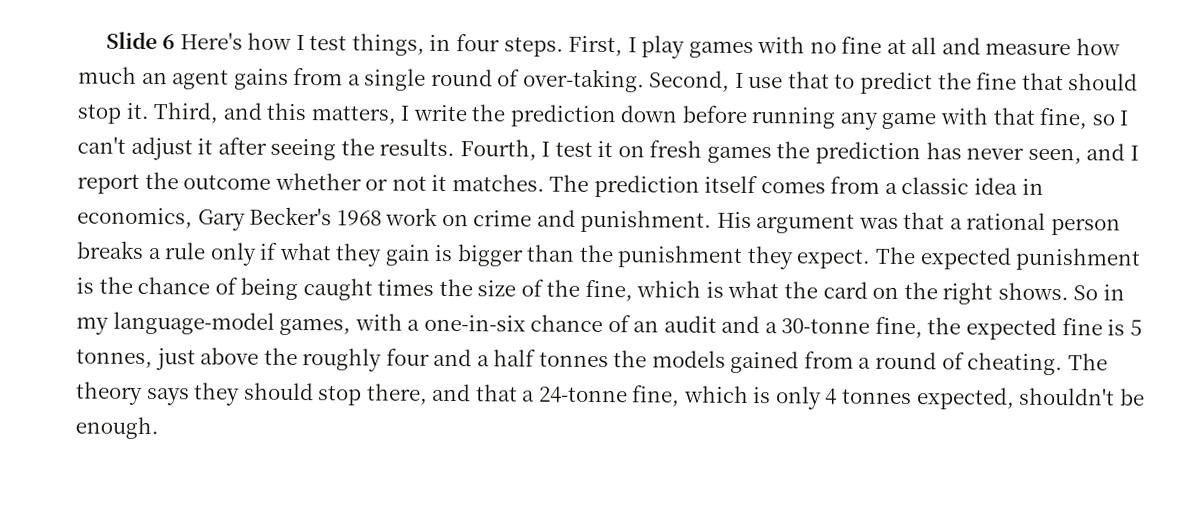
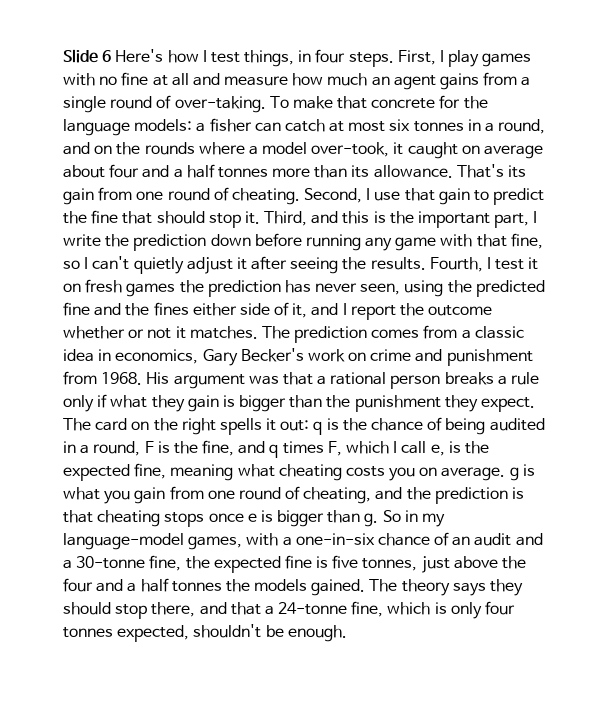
+ To make that concrete for the language models: a fisher can catch at most six tonnes in a round, and on the rounds where a model over-took, it caught on average about four and a half tonnes more than its allowance. That's its gain from one round of cheating.
- Second, I use that to predict the fine that should stop it.
+ Second, I use that gain to predict the fine that should stop it.
- Third, and this matters, I write the prediction down before running any game with that fine, so I can't adjust it after seeing the results.
+ Third, and this is the important part, I write the prediction down before running any game with that fine, so I can't quietly adjust it after seeing the results.
- Fourth, I test it on fresh games the prediction has never seen, and I report the outcome whether or not it matches.
+ Fourth, I test it on fresh games the prediction has never seen, using the predicted fine and the fines either side of it, and I report the outcome whether or not it matches.
- The prediction itself comes from a classic idea in economics, Gary Becker's 1968 work on crime and punishment.
+ The prediction comes from a classic idea in economics, Gary Becker's work on crime and punishment from 1968.
- The expected punishment is the chance of being caught times the size of the fine, which is what the card on the right shows.
+ The card on the right spells it out: q is the chance of being audited in a round, F is the fine, and q times F, which I call e, is the expected fine, meaning what cheating costs you on average. g is what you gain from one round of cheating, and the prediction is that cheating stops once e is bigger than g.
- So in my language-model games, with a one-in-six chance of an audit and a 30-tonne fine, the expected fine is 5 tonnes, just above the roughly four and a half tonnes the models gained from a round of cheating.
+ So in my language-model games, with a one-in-six chance of an audit and a 30-tonne fine, the expected fine is five tonnes, just above the four and a half tonnes the models gained.
- The theory says they should stop there, and that a 24-tonne fine, which is only 4 tonnes expected, shouldn't be enough.
+ The theory says they should stop there, and that a 24-tonne fine, which is only four tonnes expected, shouldn't be enough.

